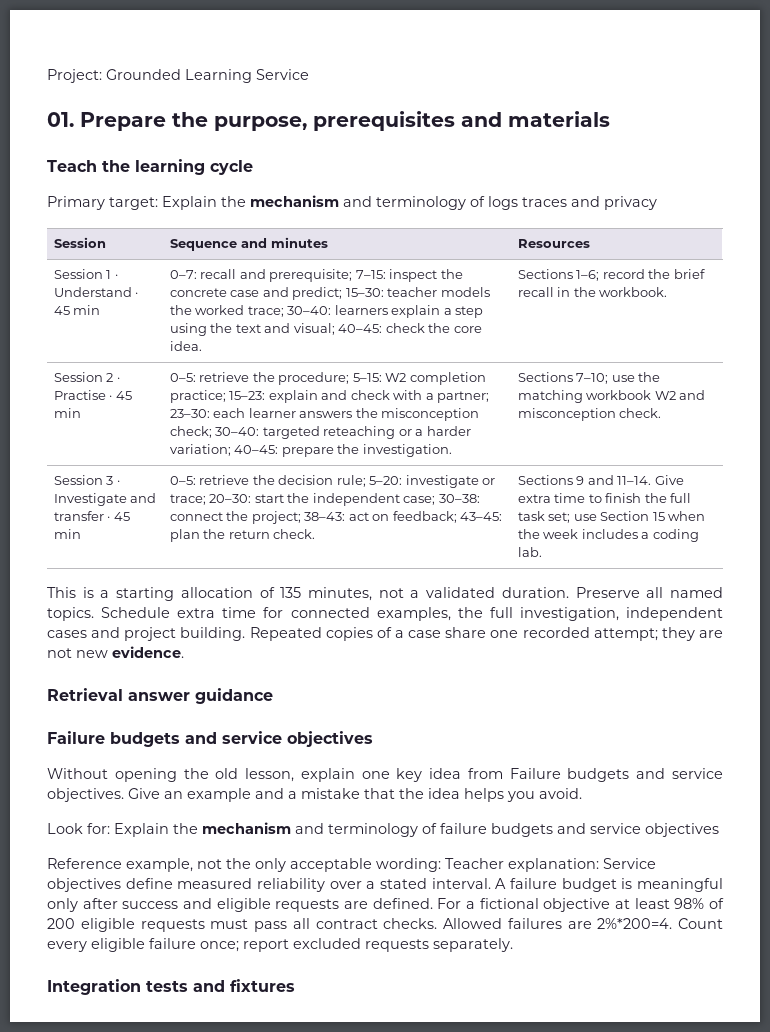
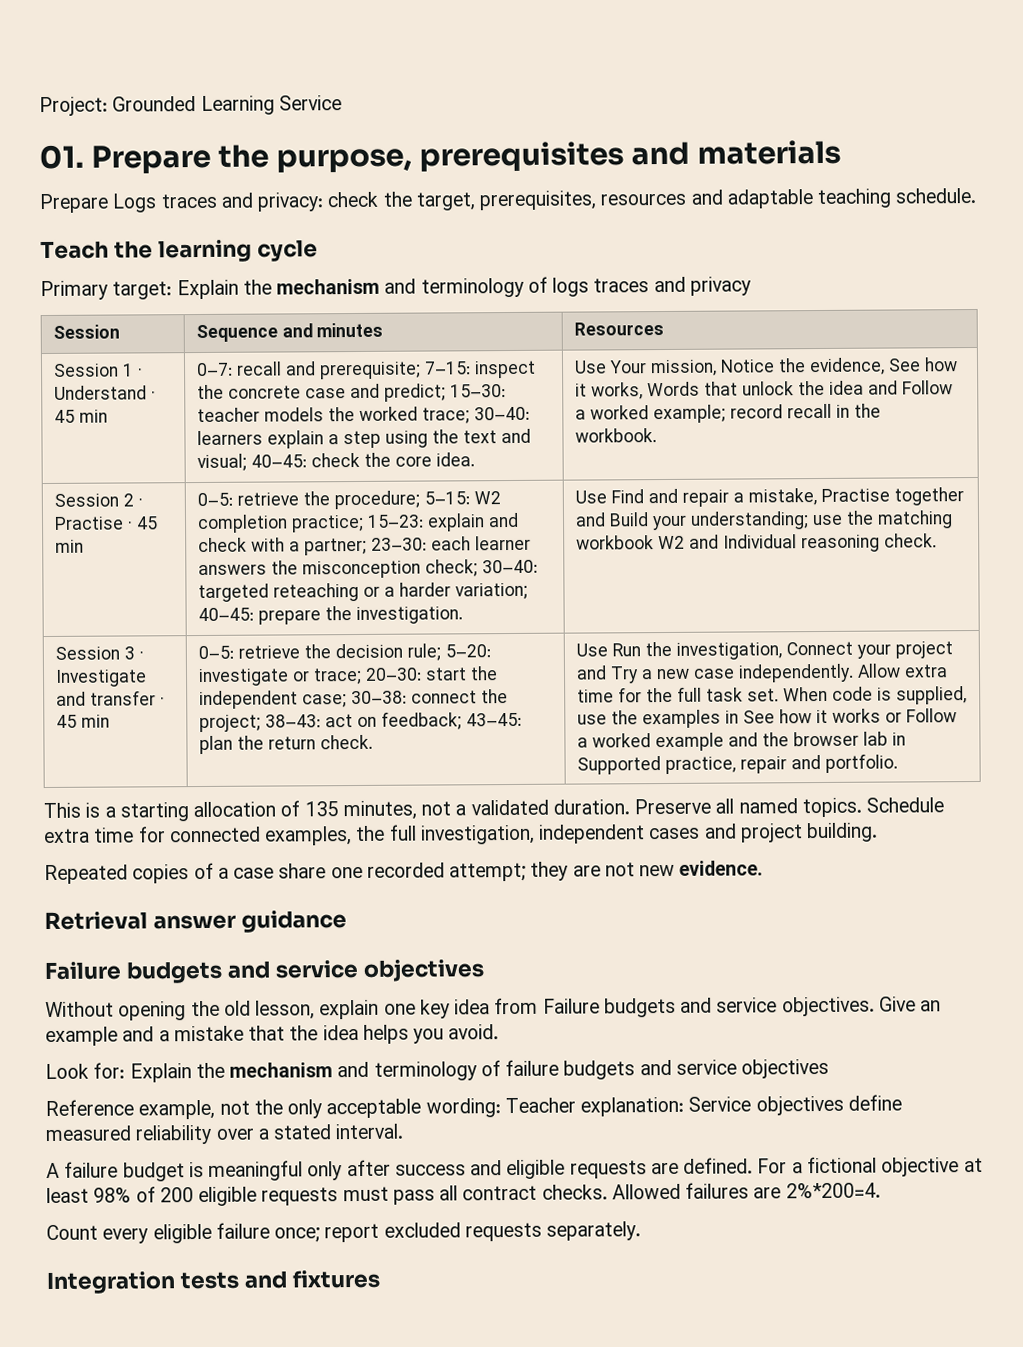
+ Prepare Logs traces and privacy: check the target, prerequisites, resources and adaptable teaching schedule.
- Sections 1–6; record the brief recall in the workbook.
+ Use Your mission, Notice the evidence, See how it works, Words that unlock the idea and Follow a worked example; record recall in the workbook.
- Sections 7–10; use the matching workbook W2 and misconception check.
+ Use Find and repair a mistake, Practise together and Build your understanding; use the matching workbook W2 and Individual reasoning check.
- Sections 9 and 11–14. Give extra time to finish the full task set; use Section 15 when the week includes a coding lab.
+ Use Run the investigation, Connect your project and Try a new case independently. Allow extra time for the full task set. When code is supplied, use the examples in See how it works or Follow a worked example and the browser lab in Supported practice, repair and portfolio.
- Schedule extra time for connected examples, the full investigation, independent cases and project building. Repeated copies of a case share one recorded attempt; they are not new evidence.
+ Schedule extra time for connected examples, the full investigation, independent cases and project building.
+ Repeated copies of a case share one recorded attempt; they are not new evidence.
- Reference example, not the only acceptable wording: Teacher explanation: Service objectives define measured reliability over a stated interval. A failure budget is meaningful only after success and eligible requests are defined.
+ Reference example, not the only acceptable wording: Teacher explanation: Service objectives define measured reliability over a stated interval.
+ A failure budget is meaningful only after success and eligible requests are defined.
- Allowed failures are 2%*200=4. Count every eligible failure once; report excluded requests separately.
+ Allowed failures are 2%*200=4.
+ Count every eligible failure once; report excluded requests separately.

